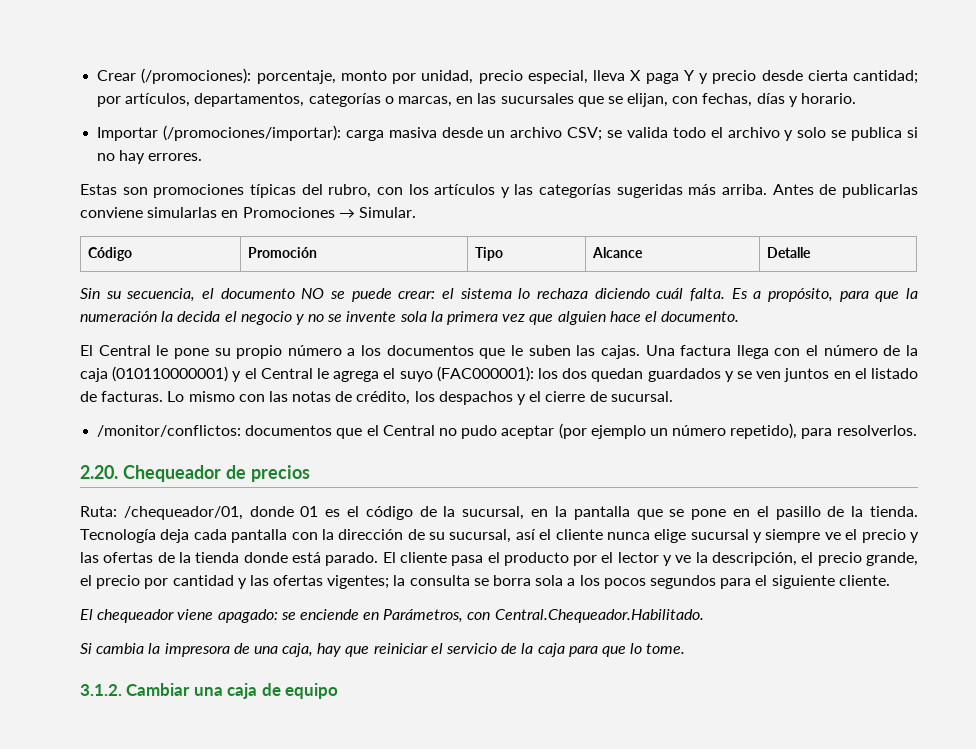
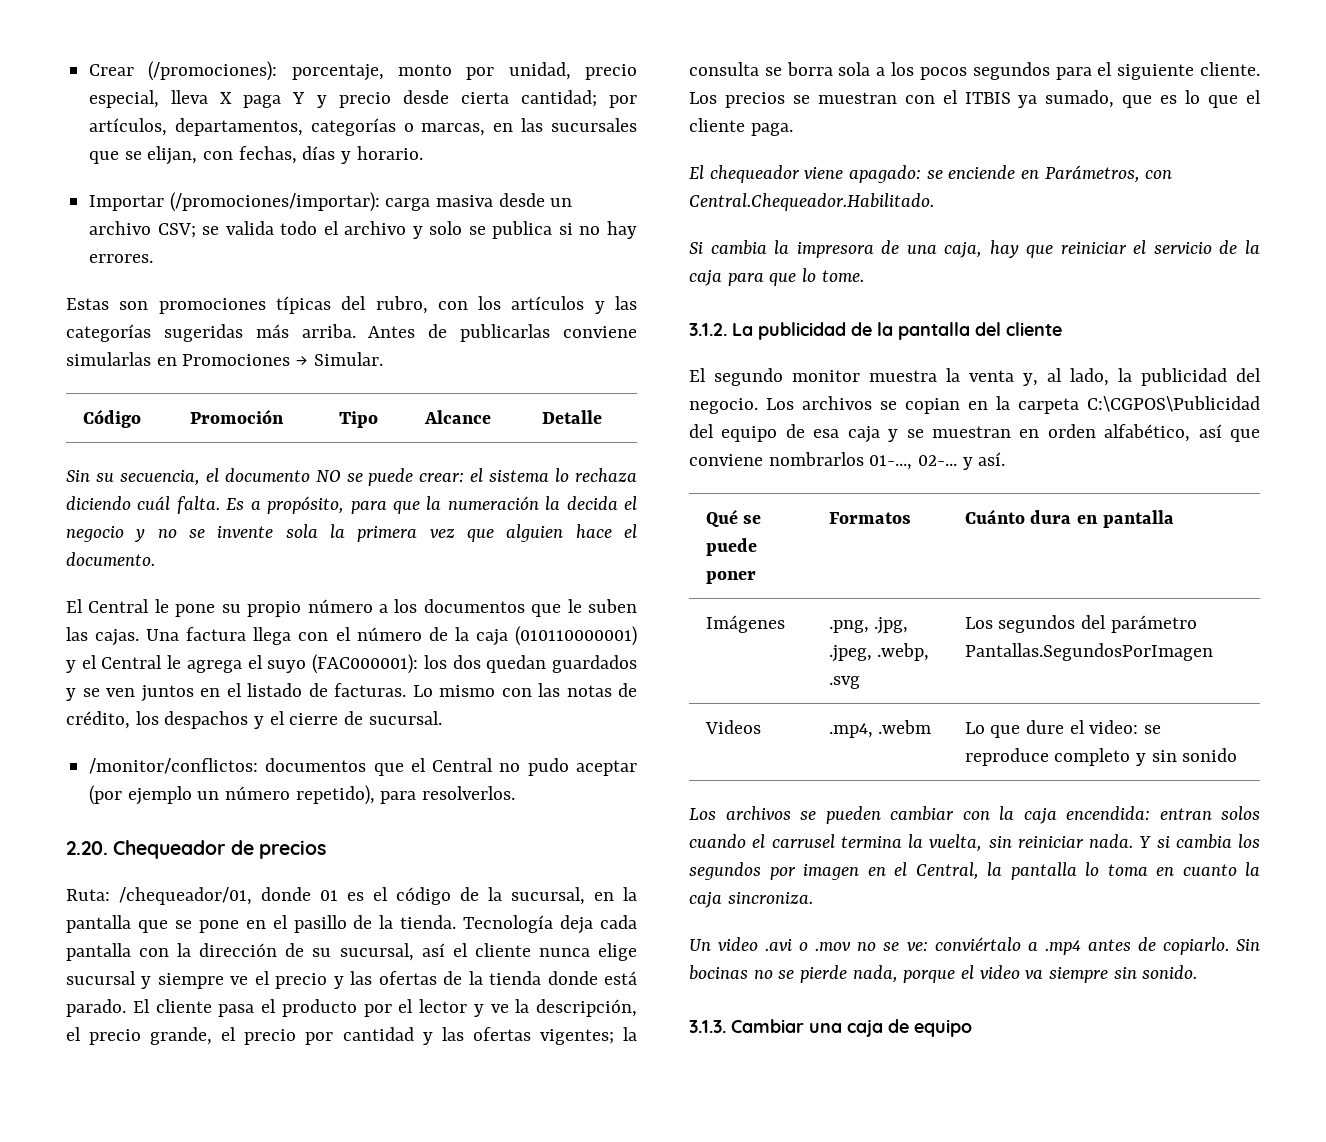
+ Los precios se muestran con el ITBIS ya sumado, que es lo que el cliente paga.
- 3.1.2. Cambiar una caja de equipo
+ 3.1.2. La publicidad de la pantalla del cliente
+ El segundo monitor muestra la venta y, al lado, la publicidad del negocio. Los archivos se copian en la carpeta C:\CGPOS\Publicidad del equipo de esa caja y se muestran en orden alfabético, así que conviene nombrarlos 01-..., 02-... y así.
+ Qué se puede poner | Formatos | Cuánto dura en pantalla
+ Imágenes | .png, .jpg, .jpeg, .webp, .svg | Los segundos del parámetro Pantallas.SegundosPorImagen
+ Videos | .mp4, .webm | Lo que dure el video: se reproduce completo y sin sonido
+ Los archivos se pueden cambiar con la caja encendida: entran solos cuando el carrusel termina la vuelta, sin reiniciar nada. Y si cambia los segundos por imagen en el Central, la pantalla lo toma en cuanto la caja sincroniza.
+ Un video .avi o .mov no se ve: conviértalo a .mp4 antes de copiarlo. Sin bocinas no se pierde nada, porque el video va siempre sin sonido.
+ 3.1.3. Cambiar una caja de equipo

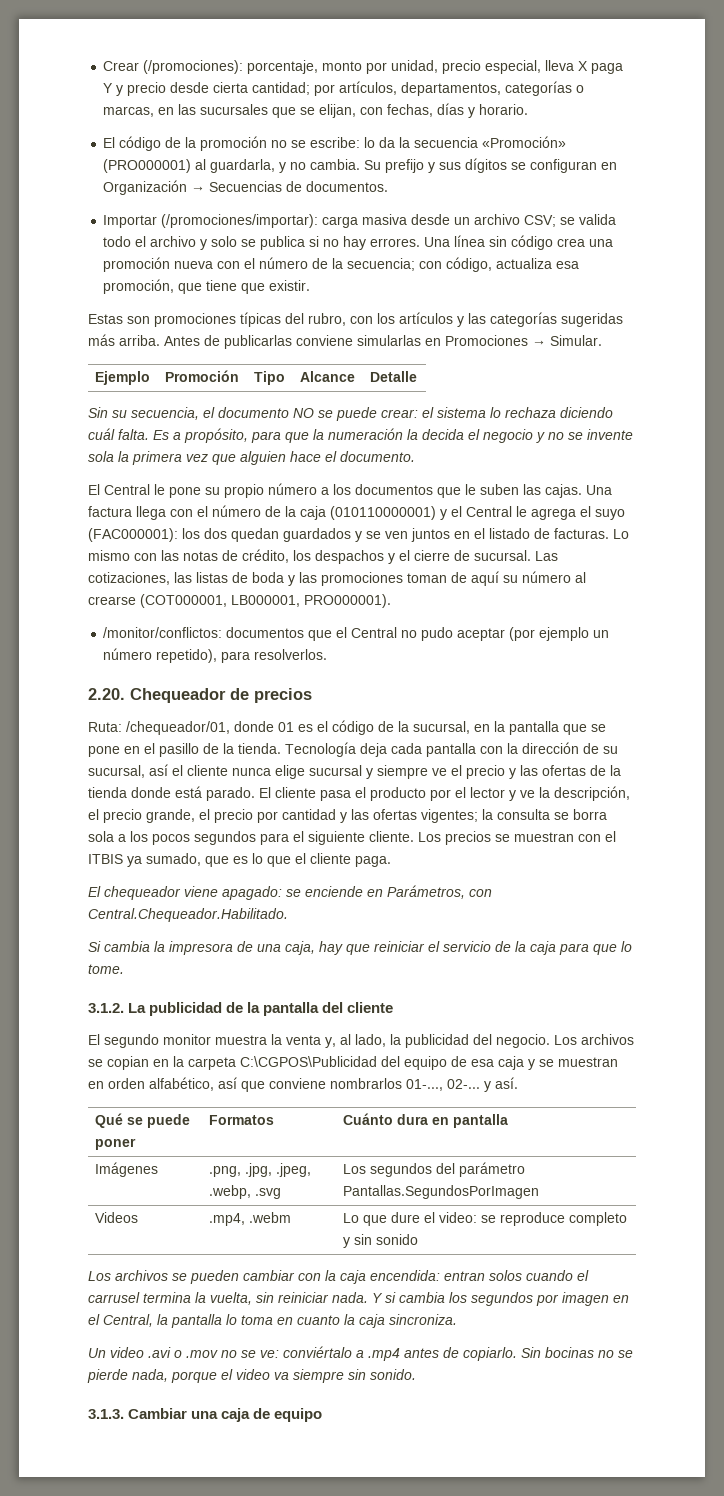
+ El código de la promoción no se escribe: lo da la secuencia «Promoción» (PRO000001) al guardarla, y no cambia. Su prefijo y sus dígitos se configuran en Organización → Secuencias de documentos.
+ Una línea sin código crea una promoción nueva con el número de la secuencia; con código, actualiza esa promoción, que tiene que existir.
- Código | Promoción | Tipo | Alcance | Detalle
+ Ejemplo | Promoción | Tipo | Alcance | Detalle
+ Las cotizaciones, las listas de boda y las promociones toman de aquí su número al crearse (COT000001, LB000001, PRO000001).

